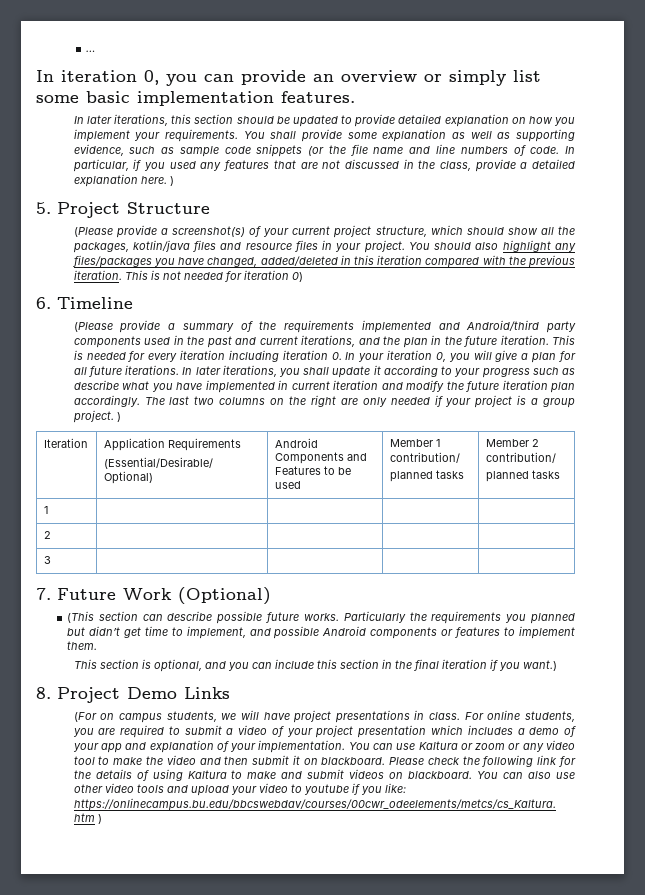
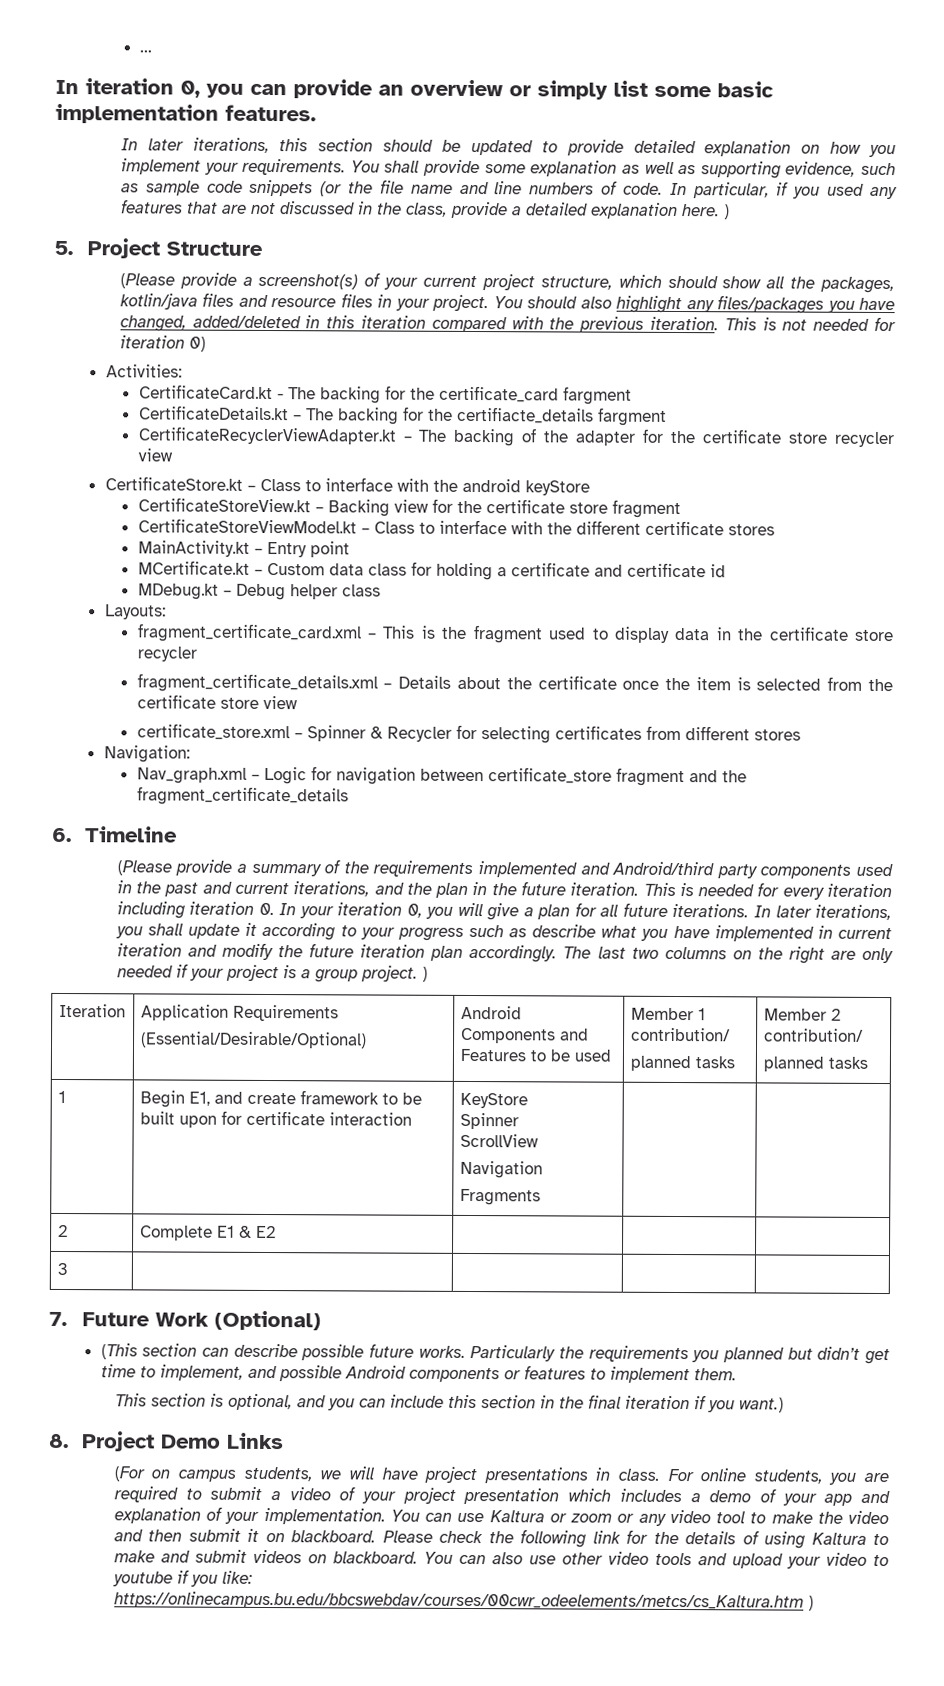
+ Activities:
+ CertificateCard.kt - The backing for the certificate_card fargment
+ CertificateDetails.kt – The backing for the certifiacte_details fargment
+ CertificateRecyclerViewAdapter.kt – The backing of the adapter for the certificate store recycler view
+ CertificateStore.kt – Class to interface with the android keyStore
+ CertificateStoreView.kt – Backing view for the certificate store fragment
+ CertificateStoreViewModel.kt – Class to interface with the different certificate stores
+ MainActivity.kt – Entry point
+ MCertificate.kt – Custom data class for holding a certificate and certificate id
+ MDebug.kt – Debug helper class
+ Layouts:
+ fragment_certificate_card.xml – This is the fragment used to display data in the certificate store recycler
+ fragment_certificate_details.xml – Details about the certificate once the item is selected from the certificate store view
+ certificate_store.xml – Spinner & Recycler for selecting certificates from different stores
+ Navigation:
+ Nav_graph.xml – Logic for navigation between certificate_store fragment and the fragment_certificate_details
- 1 | | | |
- 2 | | | |
+ 1 | Begin E1, and create framework to be built upon for certificate interaction | KeyStore
+ Spinner
+ ScrollView
+ Navigation
+ Fragments | |
+ 2 | Complete E1 & E2 | | |

